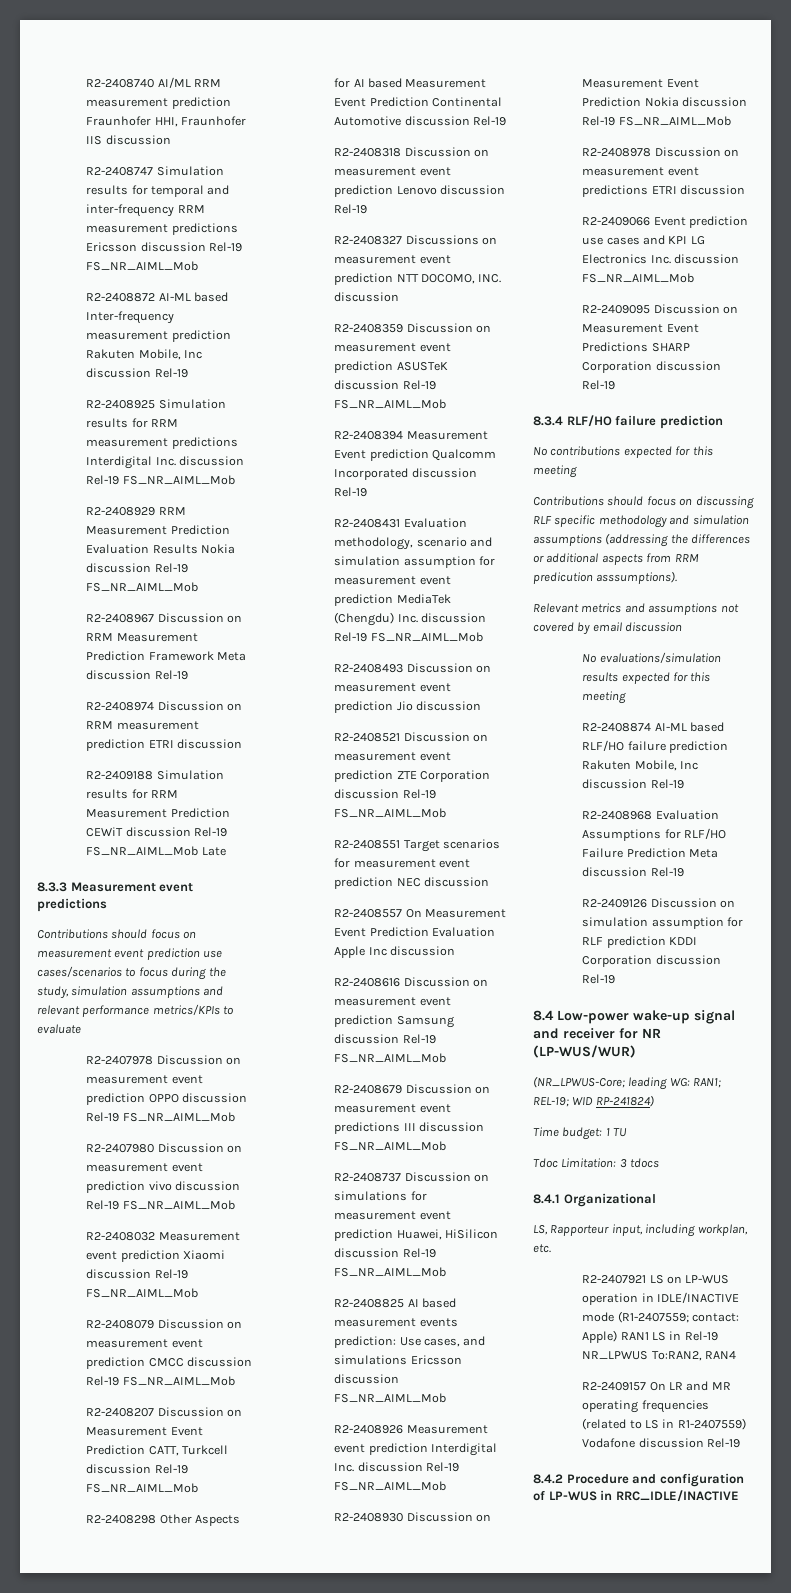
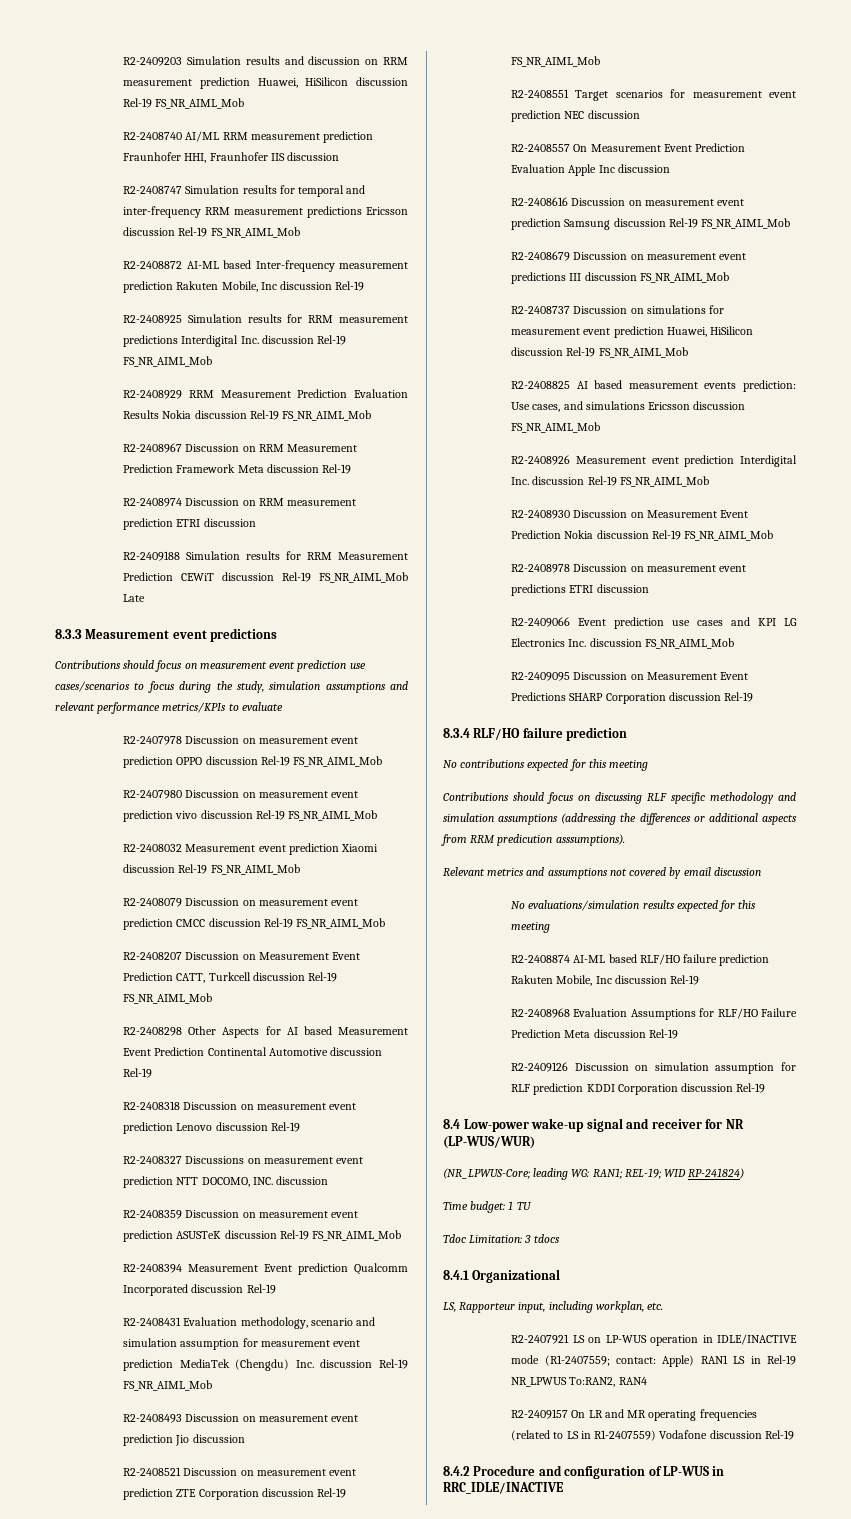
+ R2-2409203 Simulation results and discussion on RRM measurement prediction Huawei, HiSilicon discussion Rel-19 FS_NR_AIML_Mob

